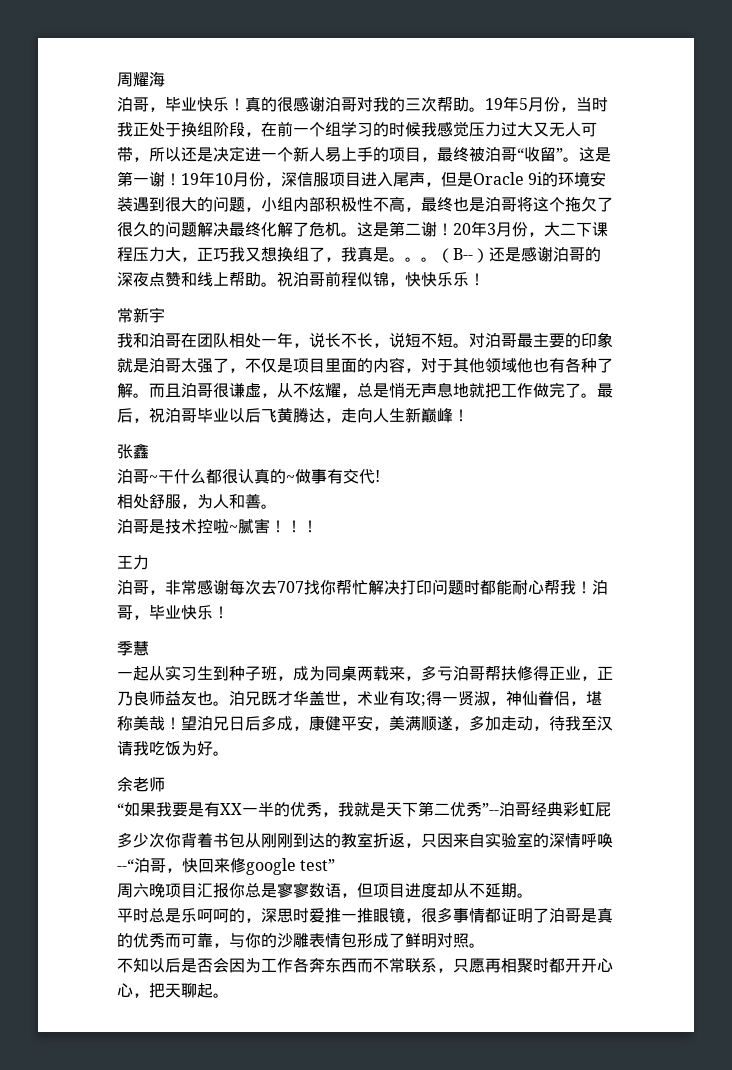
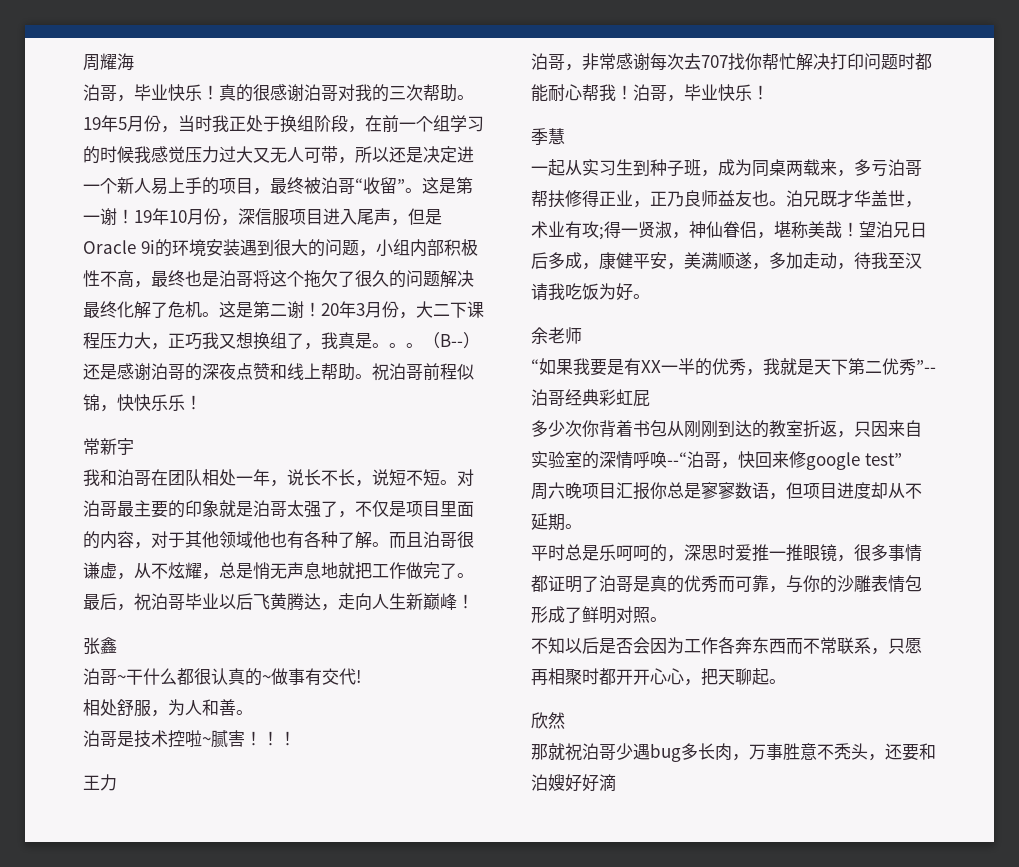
+ 欣然
+ 那就祝泊哥少遇bug多长肉，万事胜意不秃头，还要和泊嫂好好滴

